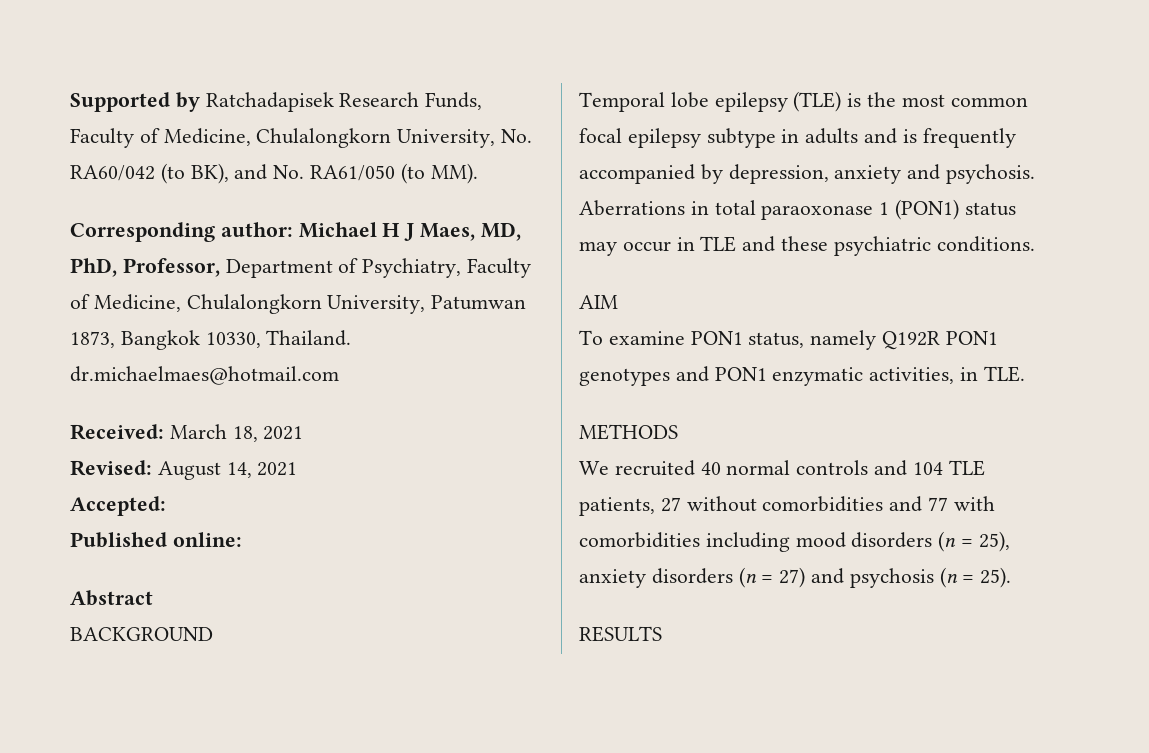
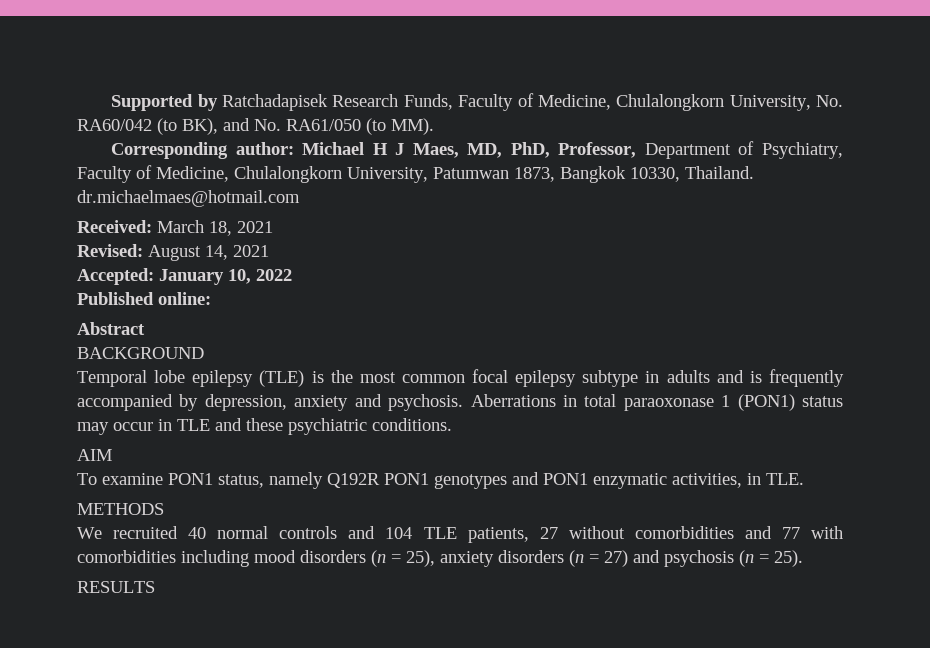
- Accepted:
+ Accepted: January 10, 2022

